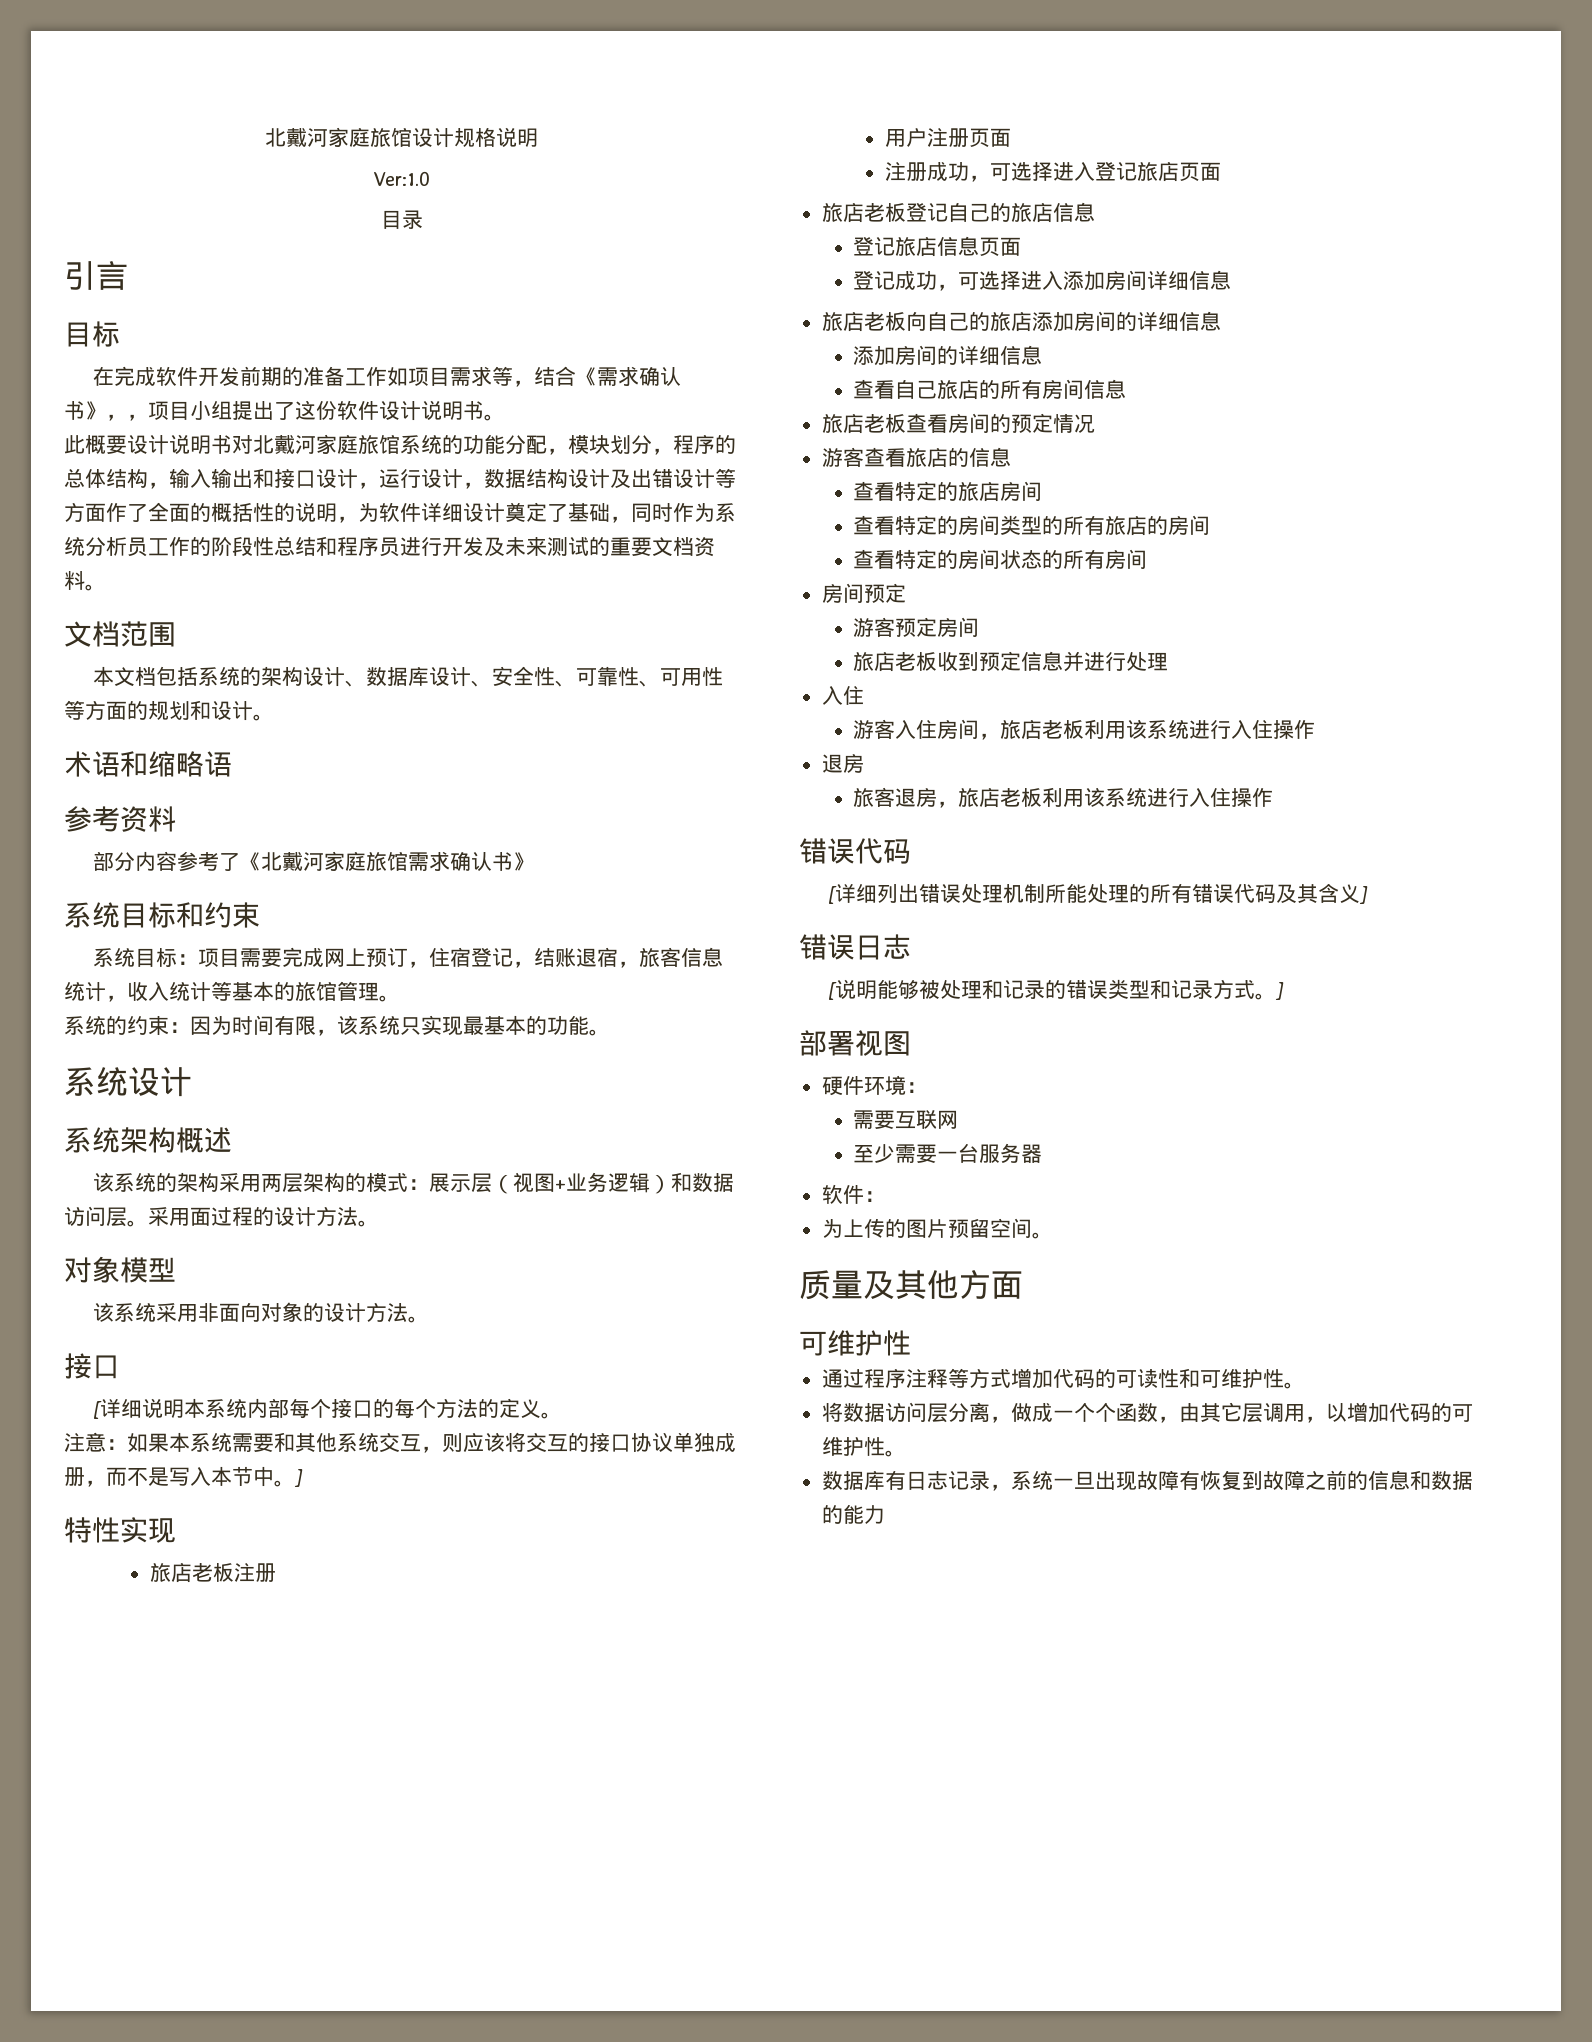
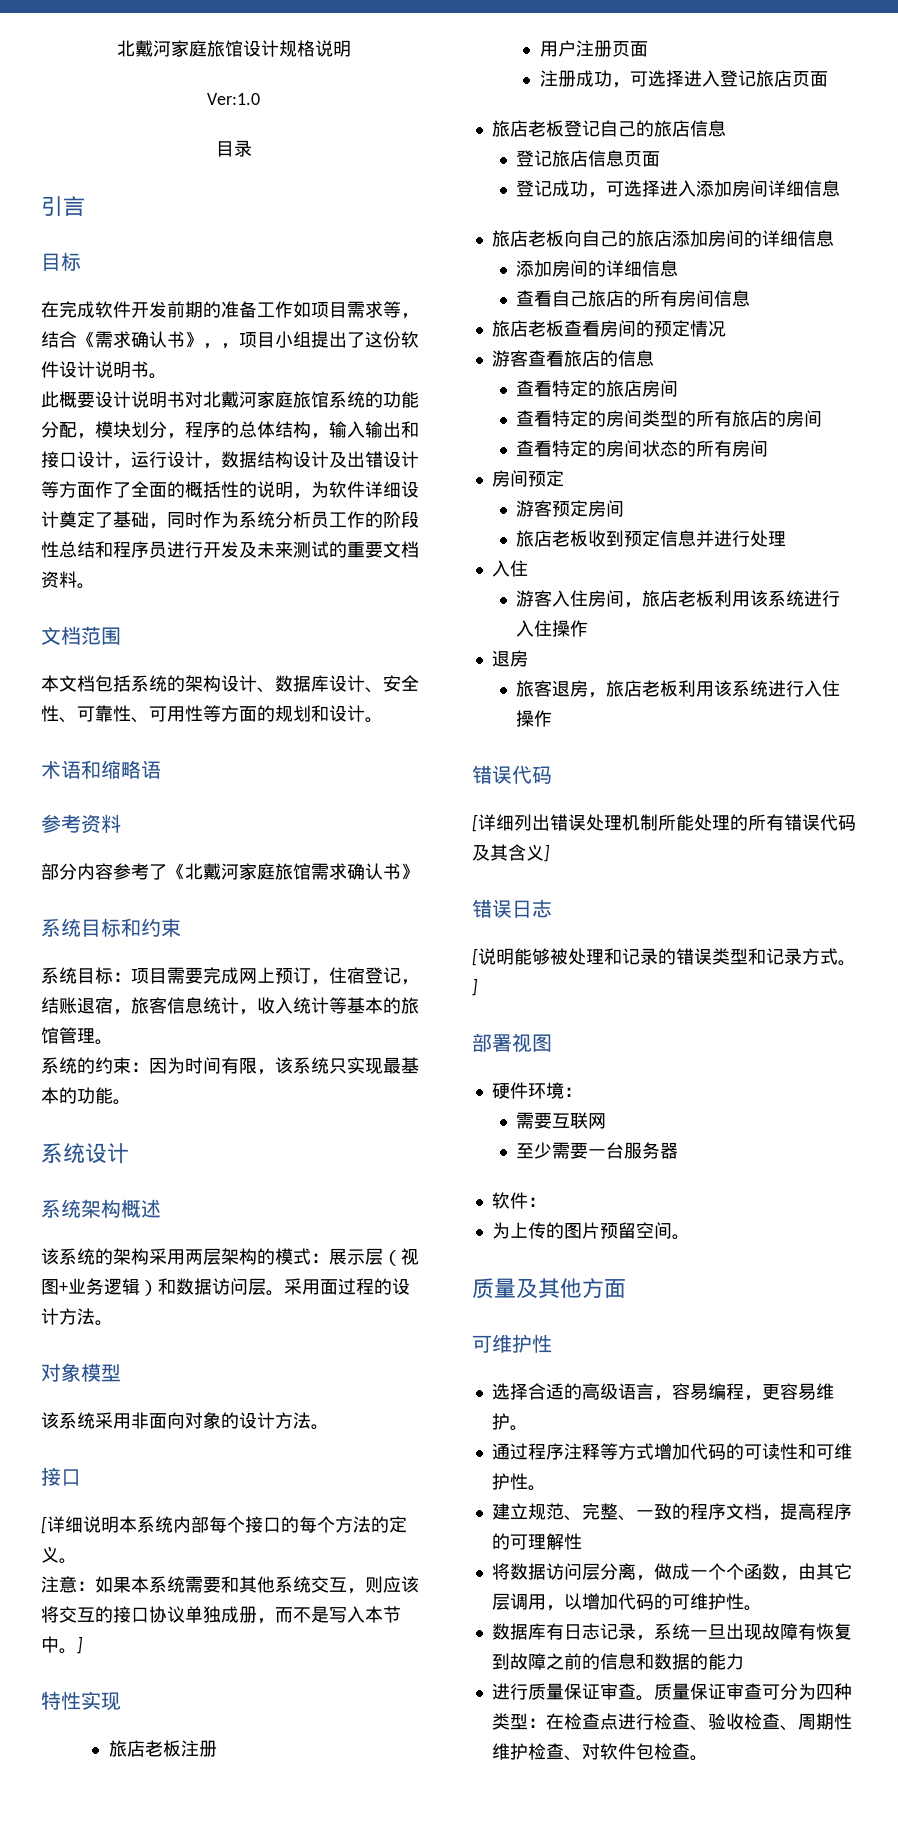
+ 选择合适的高级语言，容易编程，更容易维护。
+ 建立规范、完整、一致的程序文档，提高程序的可理解性
+ 进行质量保证审查。质量保证审查可分为四种类型：在检查点进行检查、验收检查、周期性维护检查、对软件包检查。

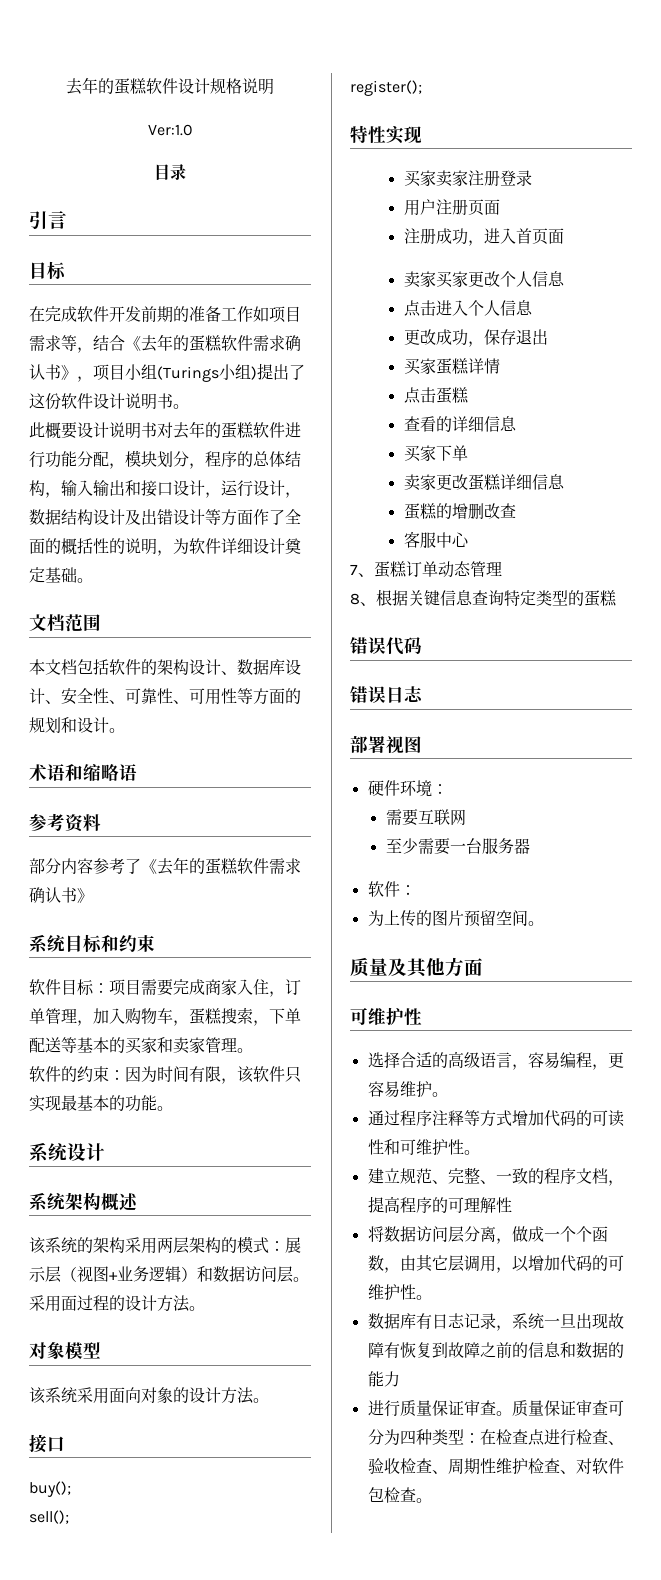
- 北戴河家庭旅馆设计规格说明
+ 去年的蛋糕软件设计规格说明
- 在完成软件开发前期的准备工作如项目需求等，结合《需求确认书》，，项目小组提出了这份软件设计说明书。
+ 在完成软件开发前期的准备工作如项目需求等，结合《去年的蛋糕软件需求确认书》，项目小组(Turings小组)提出了这份软件设计说明书。
- 此概要设计说明书对北戴河家庭旅馆系统的功能分配，模块划分，程序的总体结构，输入输出和接口设计，运行设计，数据结构设计及出错设计等方面作了全面的概括性的说明，为软件详细设计奠定了基础，同时作为系统分析员工作的阶段性总结和程序员进行开发及未来测试的重要文档资料。
+ 此概要设计说明书对去年的蛋糕软件进行功能分配，模块划分，程序的总体结构，输入输出和接口设计，运行设计，数据结构设计及出错设计等方面作了全面的概括性的说明，为软件详细设计奠定基础。
- 本文档包括系统的架构设计、数据库设计、安全性、可靠性、可用性等方面的规划和设计。
+ 本文档包括软件的架构设计、数据库设计、安全性、可靠性、可用性等方面的规划和设计。
- 部分内容参考了《北戴河家庭旅馆需求确认书》
+ 部分内容参考了《去年的蛋糕软件需求确认书》
- 系统目标：项目需要完成网上预订，住宿登记，结账退宿，旅客信息统计，收入统计等基本的旅馆管理。
+ 软件目标：项目需要完成商家入住，订单管理，加入购物车，蛋糕搜索，下单配送等基本的买家和卖家管理。
- 系统的约束：因为时间有限，该系统只实现最基本的功能。
+ 软件的约束：因为时间有限，该软件只实现最基本的功能。
- 该系统采用非面向对象的设计方法。
+ 该系统采用面向对象的设计方法。
- [详细说明本系统内部每个接口的每个方法的定义。
- 注意：如果本系统需要和其他系统交互，则应该将交互的接口协议单独成册，而不是写入本节中。]
+ buy();
+ sell();
+ register();
- 旅店老板注册
+ 买家卖家注册登录
- 注册成功，可选择进入登记旅店页面
- 旅店老板登记自己的旅店信息
- 登记旅店信息页面
- 登记成功，可选择进入添加房间详细信息
- 旅店老板向自己的旅店添加房间的详细信息
- 添加房间的详细信息
- 查看自己旅店的所有房间信息
- 旅店老板查看房间的预定情况
- 游客查看旅店的信息
- 查看特定的旅店房间
- 查看特定的房间类型的所有旅店的房间
- 查看特定的房间状态的所有房间
- 房间预定
- 游客预定房间
- 旅店老板收到预定信息并进行处理
- 入住
- 游客入住房间，旅店老板利用该系统进行入住操作
- 退房
- 旅客退房，旅店老板利用该系统进行入住操作
+ 注册成功，进入首页面
+ 卖家买家更改个人信息
+ 点击进入个人信息
+ 更改成功，保存退出
+ 买家蛋糕详情
+ 点击蛋糕
+ 查看的详细信息
+ 买家下单
+ 卖家更改蛋糕详细信息
+ 蛋糕的增删改查
+ 客服中心
+ 7、蛋糕订单动态管理
+ 8、根据关键信息查询特定类型的蛋糕
  错误代码
- [详细列出错误处理机制所能处理的所有错误代码及其含义]
  错误日志
- [说明能够被处理和记录的错误类型和记录方式。]

